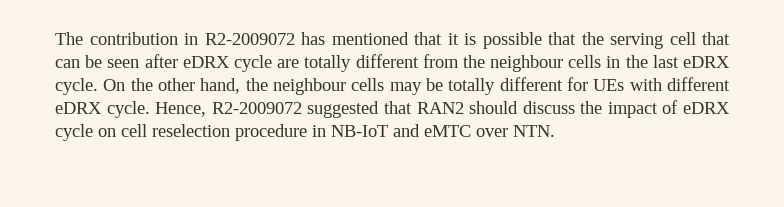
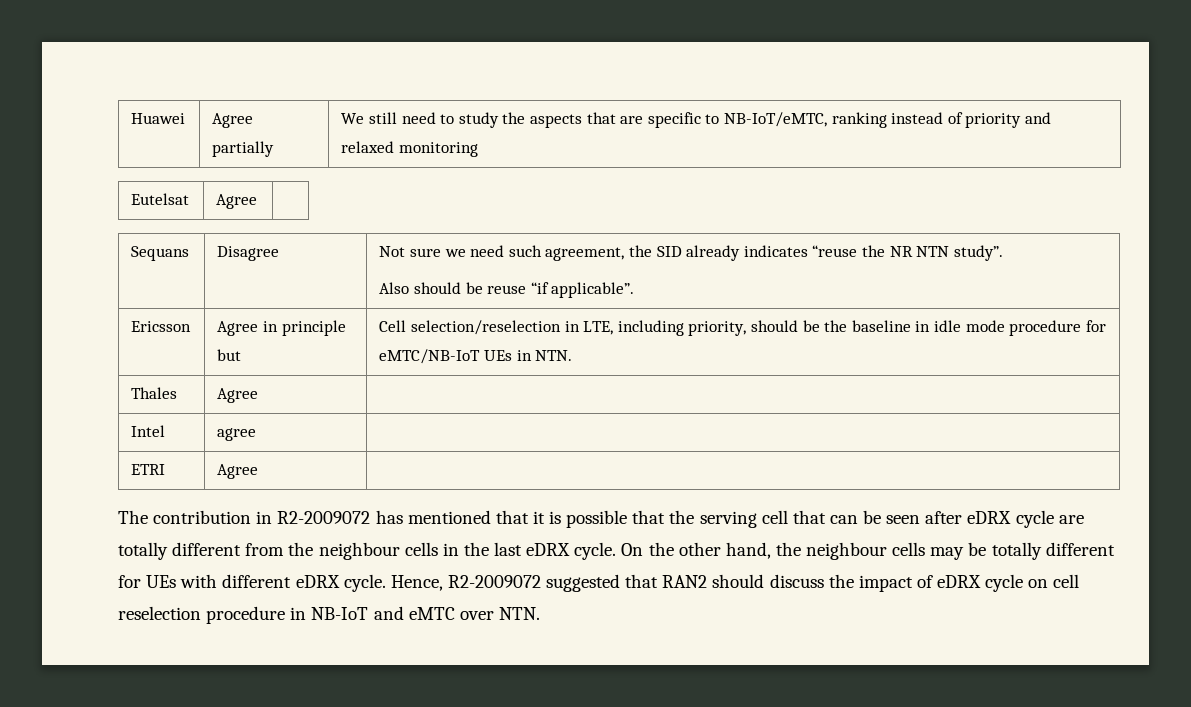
+ Huawei | Agree partially | We still need to study the aspects that are specific to NB-IoT/eMTC, ranking instead of priority and relaxed monitoring
+ Eutelsat | Agree |
+ Sequans | Disagree | Not sure we need such agreement, the SID already indicates “reuse the NR NTN study”.
+ Also should be reuse “if applicable”.
+ Ericsson | Agree in principle but | Cell selection/reselection in LTE, including priority, should be the baseline in idle mode procedure for eMTC/NB-IoT UEs in NTN.
+ Thales | Agree |
+ Intel | agree |
+ ETRI | Agree |

